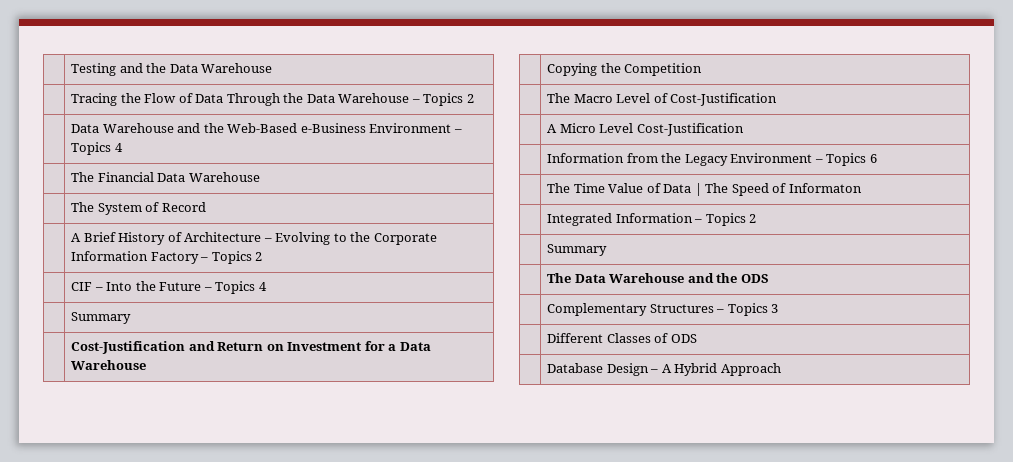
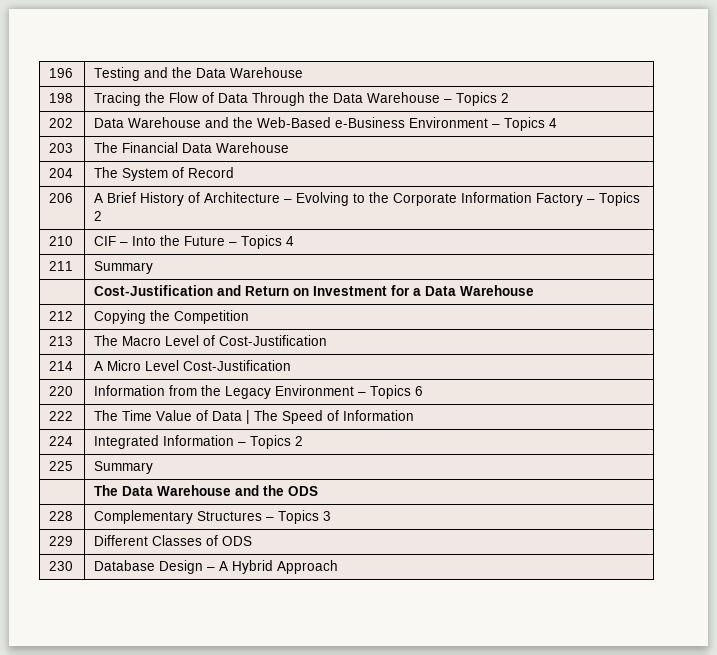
- | Testing and the Data Warehouse
+ 196 | Testing and the Data Warehouse
- | Tracing the Flow of Data Through the Data Warehouse – Topics 2
+ 198 | Tracing the Flow of Data Through the Data Warehouse – Topics 2
- | Data Warehouse and the Web-Based e-Business Environment – Topics 4
+ 202 | Data Warehouse and the Web-Based e-Business Environment – Topics 4
- | The Financial Data Warehouse
+ 203 | The Financial Data Warehouse
- | The System of Record
+ 204 | The System of Record
- | A Brief History of Architecture – Evolving to the Corporate Information Factory – Topics 2
+ 206 | A Brief History of Architecture – Evolving to the Corporate Information Factory – Topics 2
- | CIF – Into the Future – Topics 4
- | Summary
+ 210 | CIF – Into the Future – Topics 4
+ 211 | Summary
- | Copying the Competition
+ 212 | Copying the Competition
- | The Macro Level of Cost-Justification
+ 213 | The Macro Level of Cost-Justification
- | A Micro Level Cost-Justification
+ 214 | A Micro Level Cost-Justification
- | Information from the Legacy Environment – Topics 6
+ 220 | Information from the Legacy Environment – Topics 6
- | The Time Value of Data | The Speed of Informaton
- | Integrated Information – Topics 2
- | Summary
+ 222 | The Time Value of Data | The Speed of Information
+ 224 | Integrated Information – Topics 2
+ 225 | Summary
- | Complementary Structures – Topics 3
+ 228 | Complementary Structures – Topics 3
- | Different Classes of ODS
+ 229 | Different Classes of ODS
- | Database Design – A Hybrid Approach
+ 230 | Database Design – A Hybrid Approach

